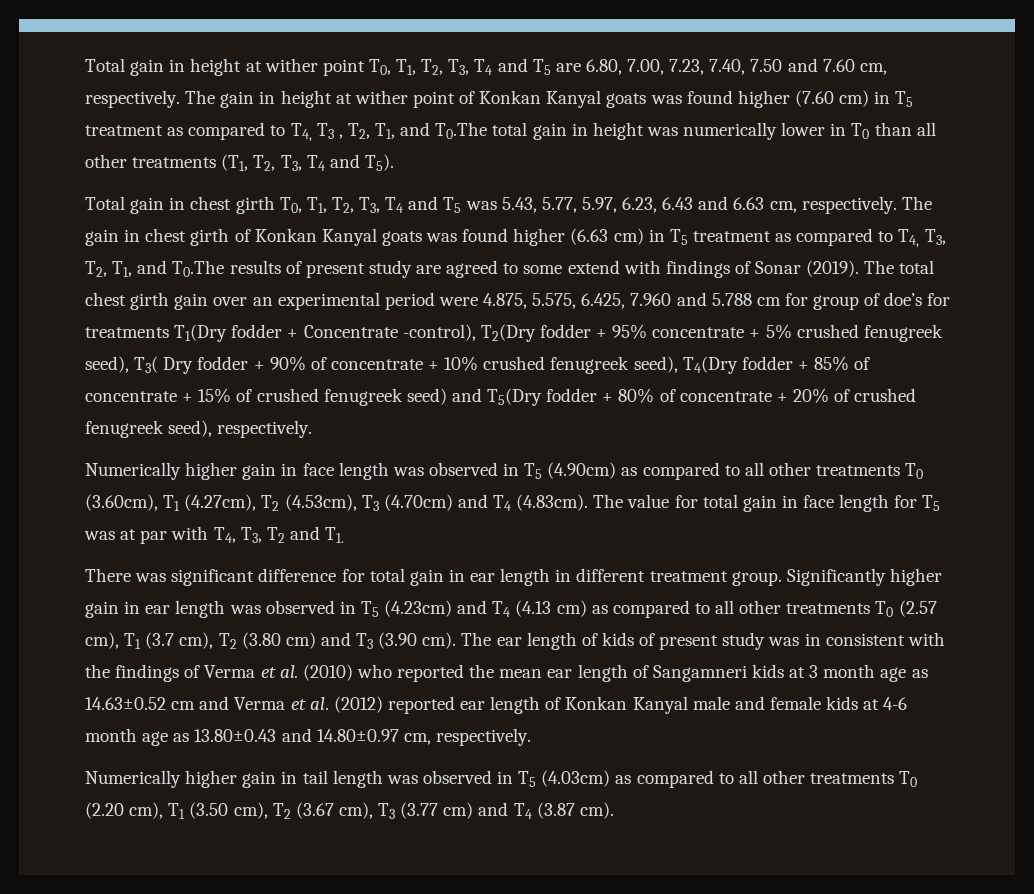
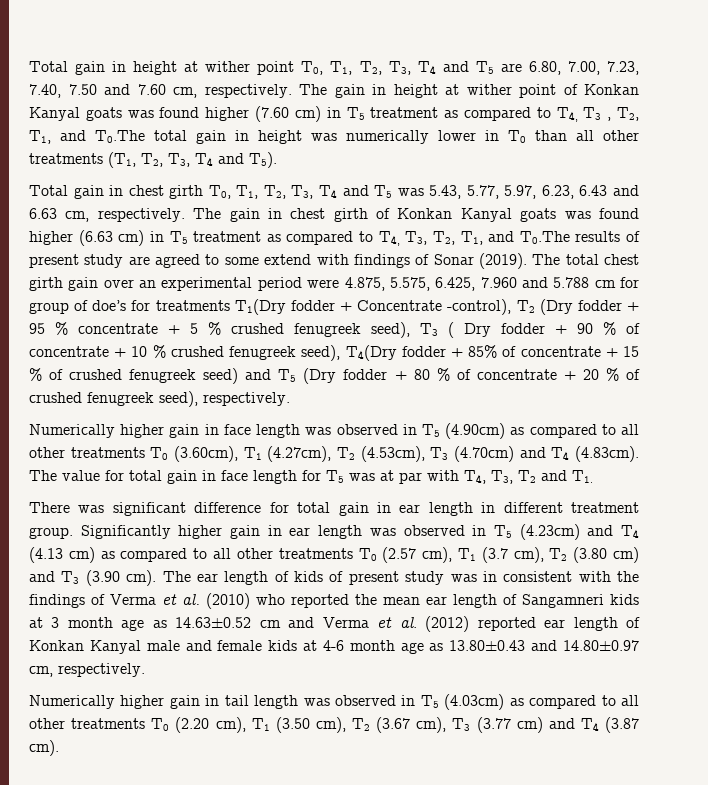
- The total chest girth gain over an experimental period were 4.875, 5.575, 6.425, 7.960 and 5.788 cm for group of doe’s for treatments T1(Dry fodder + Concentrate -control), T2(Dry fodder + 95% concentrate + 5% crushed fenugreek seed), T3( Dry fodder + 90% of concentrate + 10% crushed fenugreek seed), T4(Dry fodder + 85% of concentrate + 15% of crushed fenugreek seed) and T5(Dry fodder + 80% of concentrate + 20% of crushed fenugreek seed), respectively.
+ The total chest girth gain over an experimental period were 4.875, 5.575, 6.425, 7.960 and 5.788 cm for group of doe’s for treatments T1(Dry fodder + Concentrate -control), T2 (Dry fodder + 95 % concentrate + 5 % crushed fenugreek seed), T3 ( Dry fodder + 90 % of concentrate + 10 % crushed fenugreek seed), T4(Dry fodder + 85% of concentrate + 15 % of crushed fenugreek seed) and T5 (Dry fodder + 80 % of concentrate + 20 % of crushed fenugreek seed), respectively.

